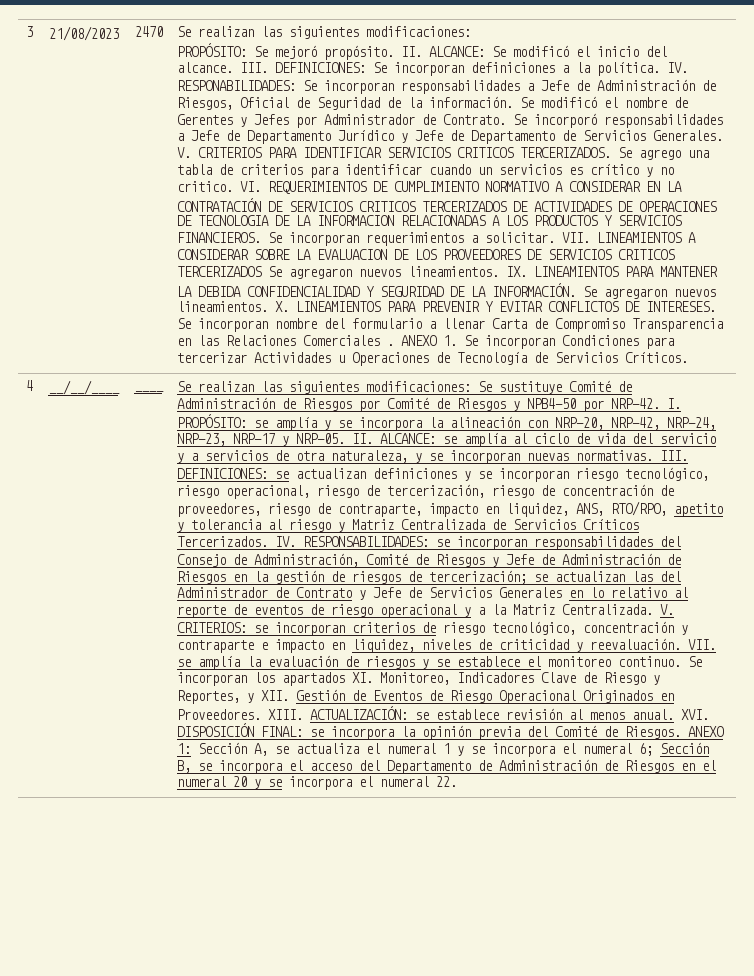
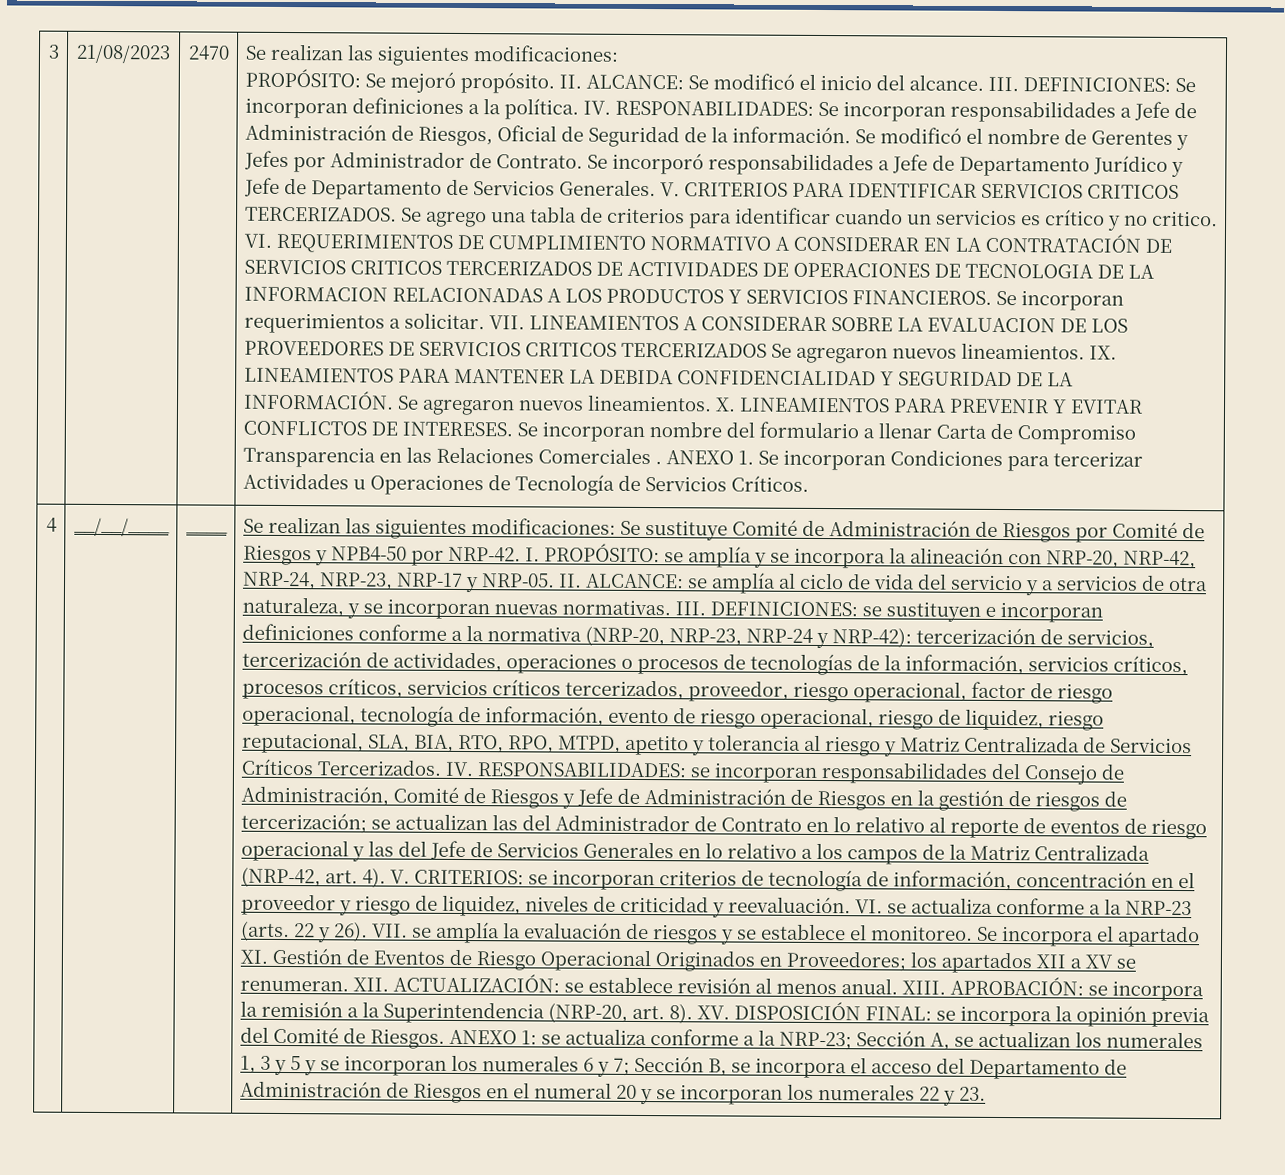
- III. DEFINICIONES: se actualizan definiciones y se incorporan riesgo tecnológico, riesgo operacional, riesgo de tercerización, riesgo de concentración de proveedores, riesgo de contraparte, impacto en liquidez, ANS, RTO/RPO, apetito y tolerancia al riesgo y Matriz Centralizada de Servicios Críticos Tercerizados.
+ III. DEFINICIONES: se sustituyen e incorporan definiciones conforme a la normativa (NRP-20, NRP-23, NRP-24 y NRP-42): tercerización de servicios, tercerización de actividades, operaciones o procesos de tecnologías de la información, servicios críticos, procesos críticos, servicios críticos tercerizados, proveedor, riesgo operacional, factor de riesgo operacional, tecnología de información, evento de riesgo operacional, riesgo de liquidez, riesgo reputacional, SLA, BIA, RTO, RPO, MTPD, apetito y tolerancia al riesgo y Matriz Centralizada de Servicios Críticos Tercerizados.
- IV. RESPONSABILIDADES: se incorporan responsabilidades del Consejo de Administración, Comité de Riesgos y Jefe de Administración de Riesgos en la gestión de riesgos de tercerización; se actualizan las del Administrador de Contrato y Jefe de Servicios Generales en lo relativo al reporte de eventos de riesgo operacional y a la Matriz Centralizada.
+ IV. RESPONSABILIDADES: se incorporan responsabilidades del Consejo de Administración, Comité de Riesgos y Jefe de Administración de Riesgos en la gestión de riesgos de tercerización; se actualizan las del Administrador de Contrato en lo relativo al reporte de eventos de riesgo operacional y las del Jefe de Servicios Generales en lo relativo a los campos de la Matriz Centralizada (NRP-42, art. 4).
- V. CRITERIOS: se incorporan criterios de riesgo tecnológico, concentración y contraparte e impacto en liquidez, niveles de criticidad y reevaluación.
+ V. CRITERIOS: se incorporan criterios de tecnología de información, concentración en el proveedor y riesgo de liquidez, niveles de criticidad y reevaluación.
+ VI. se actualiza conforme a la NRP-23 (arts. 22 y 26).
- VII. se amplía la evaluación de riesgos y se establece el monitoreo continuo. Se incorporan los apartados XI. Monitoreo, Indicadores Clave de Riesgo y Reportes, y XII. Gestión de Eventos de Riesgo Operacional Originados en Proveedores. XIII. ACTUALIZACIÓN: se establece revisión al menos anual.
+ VII. se amplía la evaluación de riesgos y se establece el monitoreo. Se incorpora el apartado XI. Gestión de Eventos de Riesgo Operacional Originados en Proveedores; los apartados XII a XV se renumeran. XII. ACTUALIZACIÓN: se establece revisión al menos anual.
- XVI. DISPOSICIÓN FINAL: se incorpora la opinión previa del Comité de Riesgos.
+ XIII. APROBACIÓN: se incorpora la remisión a la Superintendencia (NRP-20, art. 8). XV. DISPOSICIÓN FINAL: se incorpora la opinión previa del Comité de Riesgos.
- ANEXO 1: Sección A, se actualiza el numeral 1 y se incorpora el numeral 6; Sección B, se incorpora el acceso del Departamento de Administración de Riesgos en el numeral 20 y se incorpora el numeral 22.
+ ANEXO 1: se actualiza conforme a la NRP-23; Sección A, se actualizan los numerales 1, 3 y 5 y se incorporan los numerales 6 y 7; Sección B, se incorpora el acceso del Departamento de Administración de Riesgos en el numeral 20 y se incorporan los numerales 22 y 23.

